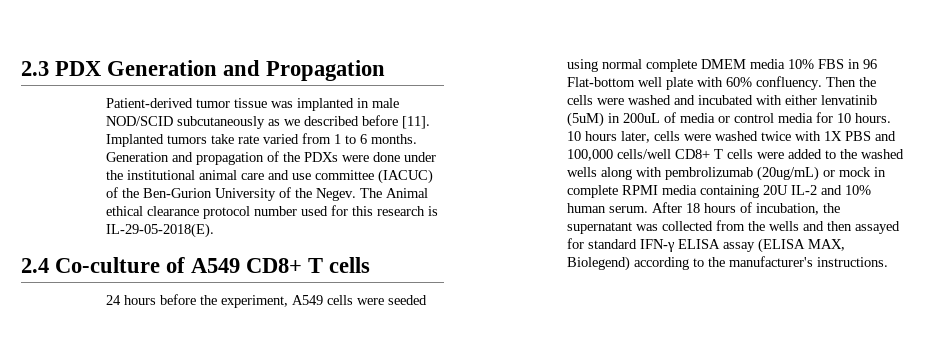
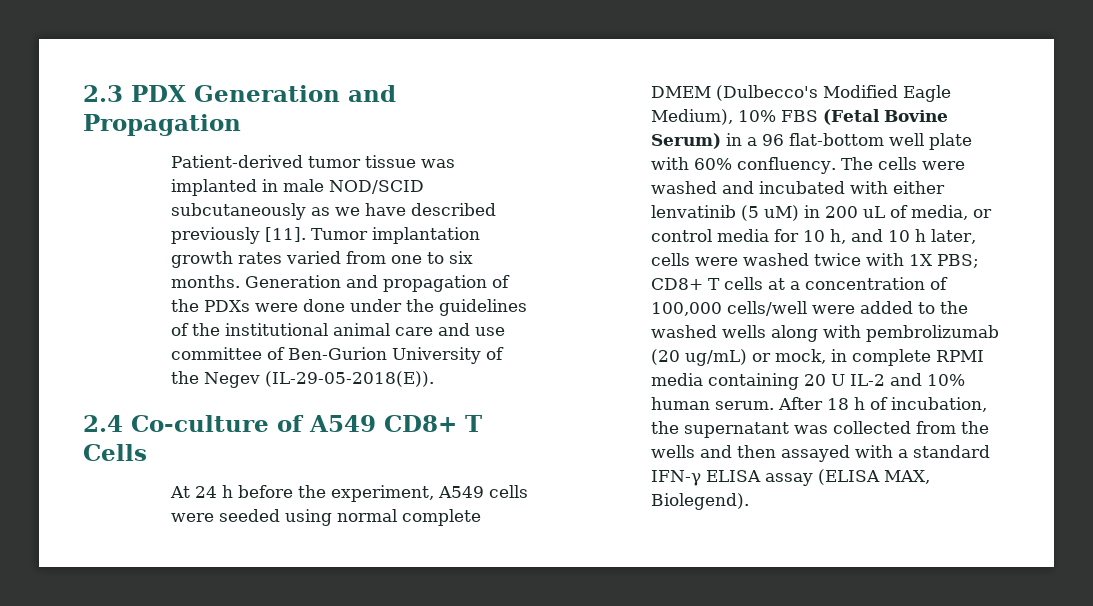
- Patient-derived tumor tissue was implanted in male NOD/SCID subcutaneously as we described before [11]. Implanted tumors take rate varied from 1 to 6 months.
+ Patient-derived tumor tissue was implanted in male NOD/SCID subcutaneously as we have described previously [11]. Tumor implantation growth rates varied from one to six months.
- Generation and propagation of the PDXs were done under the institutional animal care and use committee (IACUC) of the Ben-Gurion University of the Negev. The Animal ethical clearance protocol number used for this research is IL-29-05-2018(E).
+ Generation and propagation of the PDXs were done under the guidelines of the institutional animal care and use committee of Ben-Gurion University of the Negev (IL-29-05-2018(E)).
- 2.4 Co-culture of A549 CD8+ T cells
- 24 hours before the experiment, A549 cells were seeded using normal complete DMEM media 10% FBS in 96 Flat-bottom well plate with 60% confluency.
+ 2.4 Co-culture of A549 CD8+ T Cells
+ At 24 h before the experiment, A549 cells were seeded using normal complete DMEM (Dulbecco's Modified Eagle Medium), 10% FBS (Fetal Bovine Serum) in a 96 flat-bottom well plate with 60% confluency.
- Then the cells were washed and incubated with either lenvatinib (5uM) in 200uL of media or control media for 10 hours. 10 hours later, cells were washed twice with 1X PBS and 100,000 cells/well CD8+ T cells were added to the washed wells along with pembrolizumab (20ug/mL) or mock in complete RPMI media containing 20U IL-2 and 10% human serum.
+ The cells were washed and incubated with either lenvatinib (5 uM) in 200 uL of media, or control media for 10 h, and 10 h later, cells were washed twice with 1X PBS; CD8+ T cells at a concentration of 100,000 cells/well were added to the washed wells along with pembrolizumab (20 ug/mL) or mock, in complete RPMI media containing 20 U IL-2 and 10% human serum.
- After 18 hours of incubation, the supernatant was collected from the wells and then assayed for standard IFN-γ ELISA assay (ELISA MAX, Biolegend) according to the manufacturer's instructions.
+ After 18 h of incubation, the supernatant was collected from the wells and then assayed with a standard IFN-γ ELISA assay (ELISA MAX, Biolegend).

